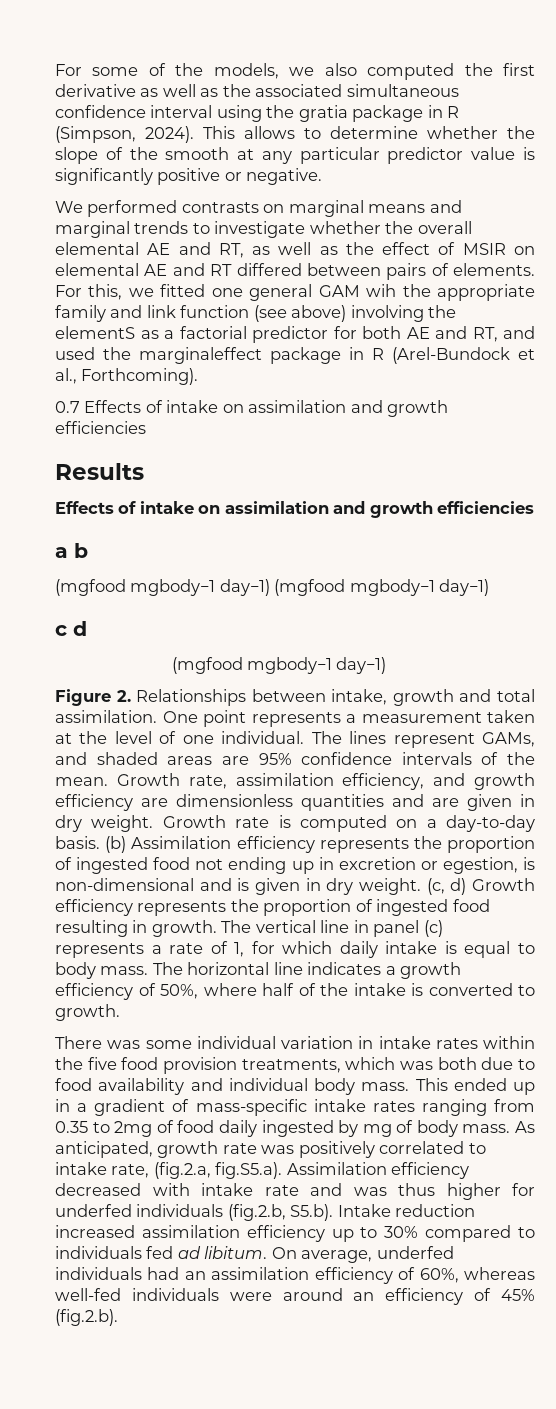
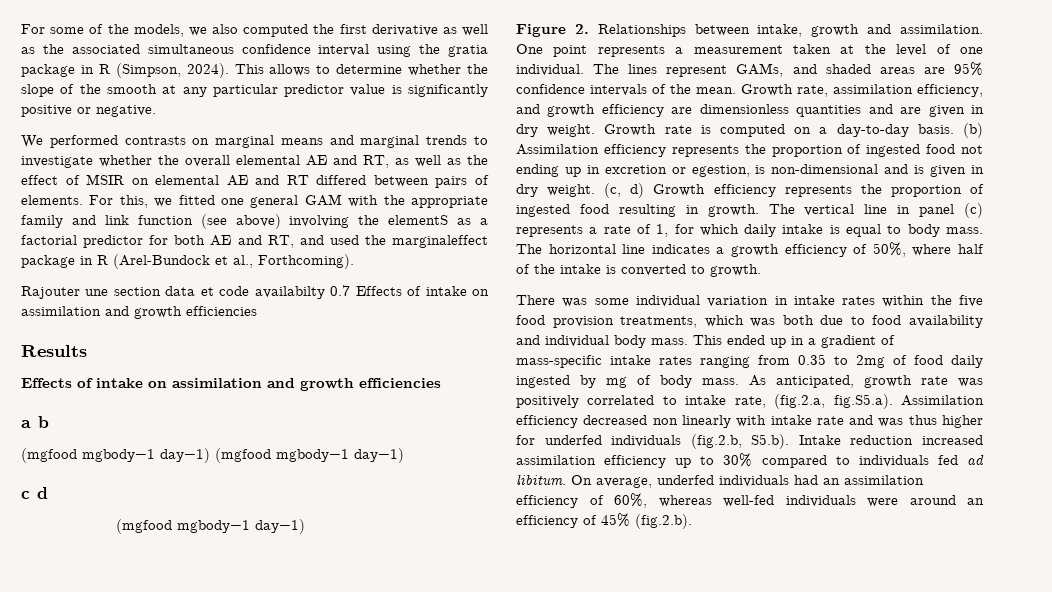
- For this, we fitted one general GAM wih the appropriate family and link function (see above) involving the elementS as a factorial predictor for both AE and RT, and used the marginaleffect package in R (Arel-Bundock et al., Forthcoming).
+ For this, we fitted one general GAM with the appropriate family and link function (see above) involving the elementS as a factorial predictor for both AE and RT, and used the marginaleffect package in R (Arel-Bundock et al., Forthcoming).
- 0.7 Effects of intake on assimilation and growth efficiencies
+ Rajouter une section data et code availabilty 0.7 Effects of intake on assimilation and growth efficiencies
- Figure 2. Relationships between intake, growth and total assimilation.
+ Figure 2. Relationships between intake, growth and assimilation.
- As anticipated, growth rate was positively correlated to intake rate, (fig.2.a, fig.S5.a). Assimilation efficiency decreased with intake rate and was thus higher for underfed individuals (fig.2.b, S5.b). Intake reduction increased assimilation efficiency up to 30% compared to individuals fed ad libitum.
+ As anticipated, growth rate was positively correlated to intake rate, (fig.2.a, fig.S5.a). Assimilation efficiency decreased non linearly with intake rate and was thus higher for underfed individuals (fig.2.b, S5.b). Intake reduction increased assimilation efficiency up to 30% compared to individuals fed ad libitum.

